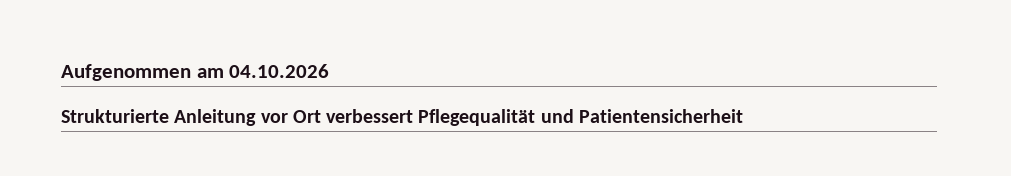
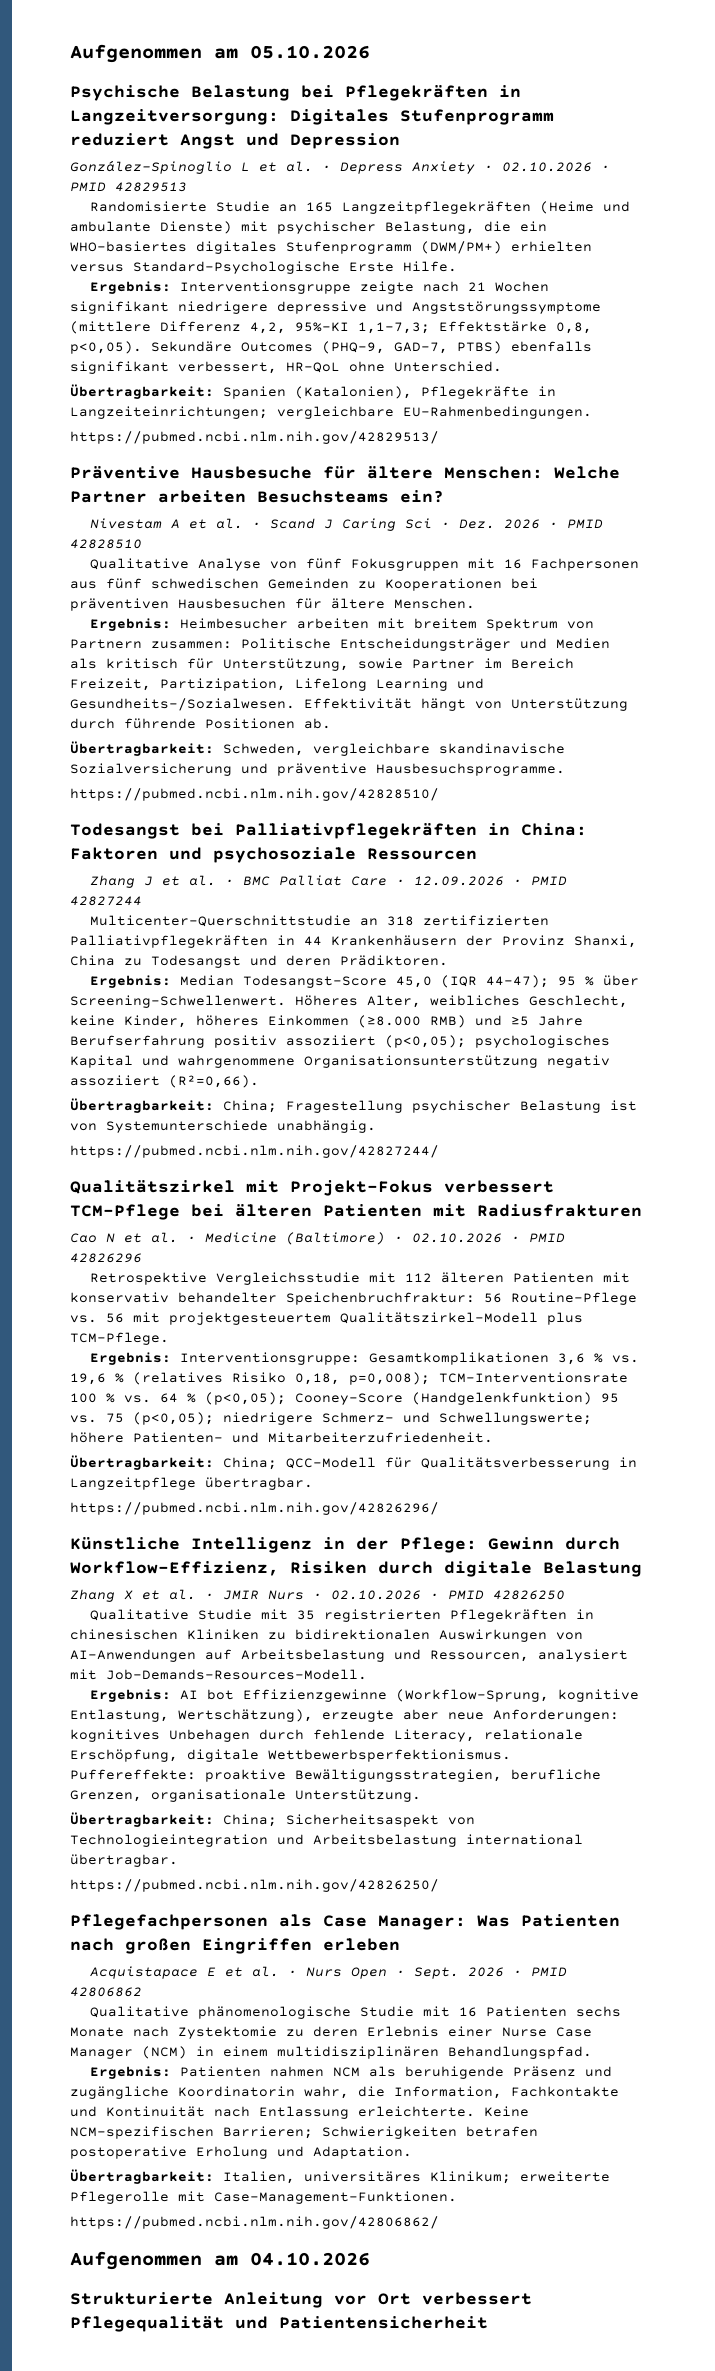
+ Aufgenommen am 05.10.2026
+ Psychische Belastung bei Pflegekräften in Langzeitversorgung: Digitales Stufenprogramm reduziert Angst und Depression
+ González-Spinoglio L et al. · Depress Anxiety · 02.10.2026 · PMID 42829513
+ Randomisierte Studie an 165 Langzeitpflegekräften (Heime und ambulante Dienste) mit psychischer Belastung, die ein WHO-basiertes digitales Stufenprogramm (DWM/PM+) erhielten versus Standard-Psychologische Erste Hilfe.
+ Ergebnis: Interventionsgruppe zeigte nach 21 Wochen signifikant niedrigere depressive und Angststörungssymptome (mittlere Differenz 4,2, 95%-KI 1,1–7,3; Effektstärke 0,8, p<0,05). Sekundäre Outcomes (PHQ-9, GAD-7, PTBS) ebenfalls signifikant verbessert, HR-QoL ohne Unterschied.
+ Übertragbarkeit: Spanien (Katalonien), Pflegekräfte in Langzeiteinrichtungen; vergleichbare EU-Rahmenbedingungen.
+ https://pubmed.ncbi.nlm.nih.gov/42829513/
+ Präventive Hausbesuche für ältere Menschen: Welche Partner arbeiten Besuchsteams ein?
+ Nivestam A et al. · Scand J Caring Sci · Dez. 2026 · PMID 42828510
+ Qualitative Analyse von fünf Fokusgruppen mit 16 Fachpersonen aus fünf schwedischen Gemeinden zu Kooperationen bei präventiven Hausbesuchen für ältere Menschen.
+ Ergebnis: Heimbesucher arbeiten mit breitem Spektrum von Partnern zusammen: Politische Entscheidungsträger und Medien als kritisch für Unterstützung, sowie Partner im Bereich Freizeit, Partizipation, Lifelong Learning und Gesundheits-/Sozialwesen. Effektivität hängt von Unterstützung durch führende Positionen ab.
+ Übertragbarkeit: Schweden, vergleichbare skandinavische Sozialversicherung und präventive Hausbesuchsprogramme.
+ https://pubmed.ncbi.nlm.nih.gov/42828510/
+ Todesangst bei Palliativpflegekräften in China: Faktoren und psychosoziale Ressourcen
+ Zhang J et al. · BMC Palliat Care · 12.09.2026 · PMID 42827244
+ Multicenter-Querschnittstudie an 318 zertifizierten Palliativpflegekräften in 44 Krankenhäusern der Provinz Shanxi, China zu Todesangst und deren Prädiktoren.
+ Ergebnis: Median Todesangst-Score 45,0 (IQR 44–47); 95 % über Screening-Schwellenwert. Höheres Alter, weibliches Geschlecht, keine Kinder, höheres Einkommen (≥8.000 RMB) und ≥5 Jahre Berufserfahrung positiv assoziiert (p<0,05); psychologisches Kapital und wahrgenommene Organisationsunterstützung negativ assoziiert (R²=0,66).
+ Übertragbarkeit: China; Fragestellung psychischer Belastung ist von Systemunterschiede unabhängig.
+ https://pubmed.ncbi.nlm.nih.gov/42827244/
+ Qualitätszirkel mit Projekt-Fokus verbessert TCM-Pflege bei älteren Patienten mit Radiusfrakturen
+ Cao N et al. · Medicine (Baltimore) · 02.10.2026 · PMID 42826296
+ Retrospektive Vergleichsstudie mit 112 älteren Patienten mit konservativ behandelter Speichenbruchfraktur: 56 Routine-Pflege vs. 56 mit projektgesteuertem Qualitätszirkel-Modell plus TCM-Pflege.
+ Ergebnis: Interventionsgruppe: Gesamtkomplikationen 3,6 % vs. 19,6 % (relatives Risiko 0,18, p=0,008); TCM-Interventionsrate 100 % vs. 64 % (p<0,05); Cooney-Score (Handgelenkfunktion) 95 vs. 75 (p<0,05); niedrigere Schmerz- und Schwellungswerte; höhere Patienten- und Mitarbeiterzufriedenheit.
+ Übertragbarkeit: China; QCC-Modell für Qualitätsverbesserung in Langzeitpflege übertragbar.
+ https://pubmed.ncbi.nlm.nih.gov/42826296/
+ Künstliche Intelligenz in der Pflege: Gewinn durch Workflow-Effizienz, Risiken durch digitale Belastung
+ Zhang X et al. · JMIR Nurs · 02.10.2026 · PMID 42826250
+ Qualitative Studie mit 35 registrierten Pflegekräften in chinesischen Kliniken zu bidirektionalen Auswirkungen von AI-Anwendungen auf Arbeitsbelastung und Ressourcen, analysiert mit Job-Demands-Resources-Modell.
+ Ergebnis: AI bot Effizienzgewinne (Workflow-Sprung, kognitive Entlastung, Wertschätzung), erzeugte aber neue Anforderungen: kognitives Unbehagen durch fehlende Literacy, relationale Erschöpfung, digitale Wettbewerbsperfektionismus. Puffereffekte: proaktive Bewältigungsstrategien, berufliche Grenzen, organisationale Unterstützung.
+ Übertragbarkeit: China; Sicherheitsaspekt von Technologieintegration und Arbeitsbelastung international übertragbar.
+ https://pubmed.ncbi.nlm.nih.gov/42826250/
+ Pflegefachpersonen als Case Manager: Was Patienten nach großen Eingriffen erleben
+ Acquistapace E et al. · Nurs Open · Sept. 2026 · PMID 42806862
+ Qualitative phänomenologische Studie mit 16 Patienten sechs Monate nach Zystektomie zu deren Erlebnis einer Nurse Case Manager (NCM) in einem multidisziplinären Behandlungspfad.
+ Ergebnis: Patienten nahmen NCM als beruhigende Präsenz und zugängliche Koordinatorin wahr, die Information, Fachkontakte und Kontinuität nach Entlassung erleichterte. Keine NCM-spezifischen Barrieren; Schwierigkeiten betrafen postoperative Erholung und Adaptation.
+ Übertragbarkeit: Italien, universitäres Klinikum; erweiterte Pflegerolle mit Case-Management-Funktionen.
+ https://pubmed.ncbi.nlm.nih.gov/42806862/

